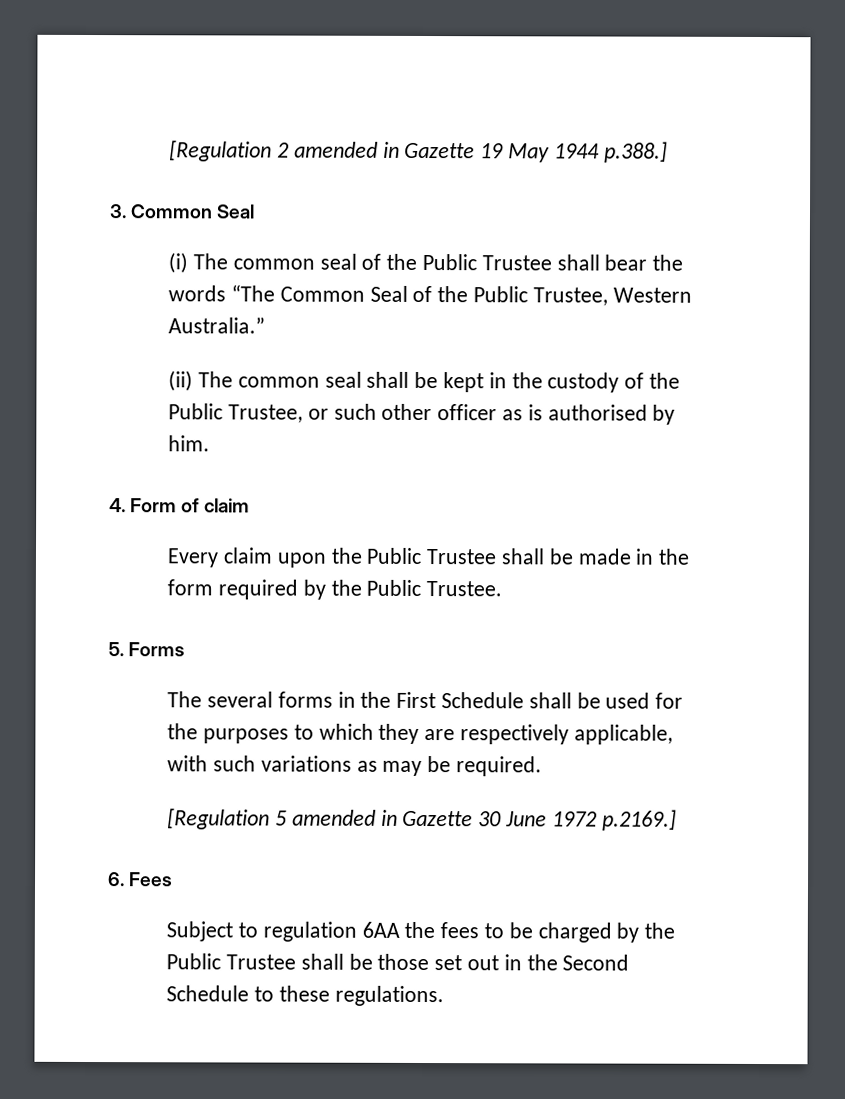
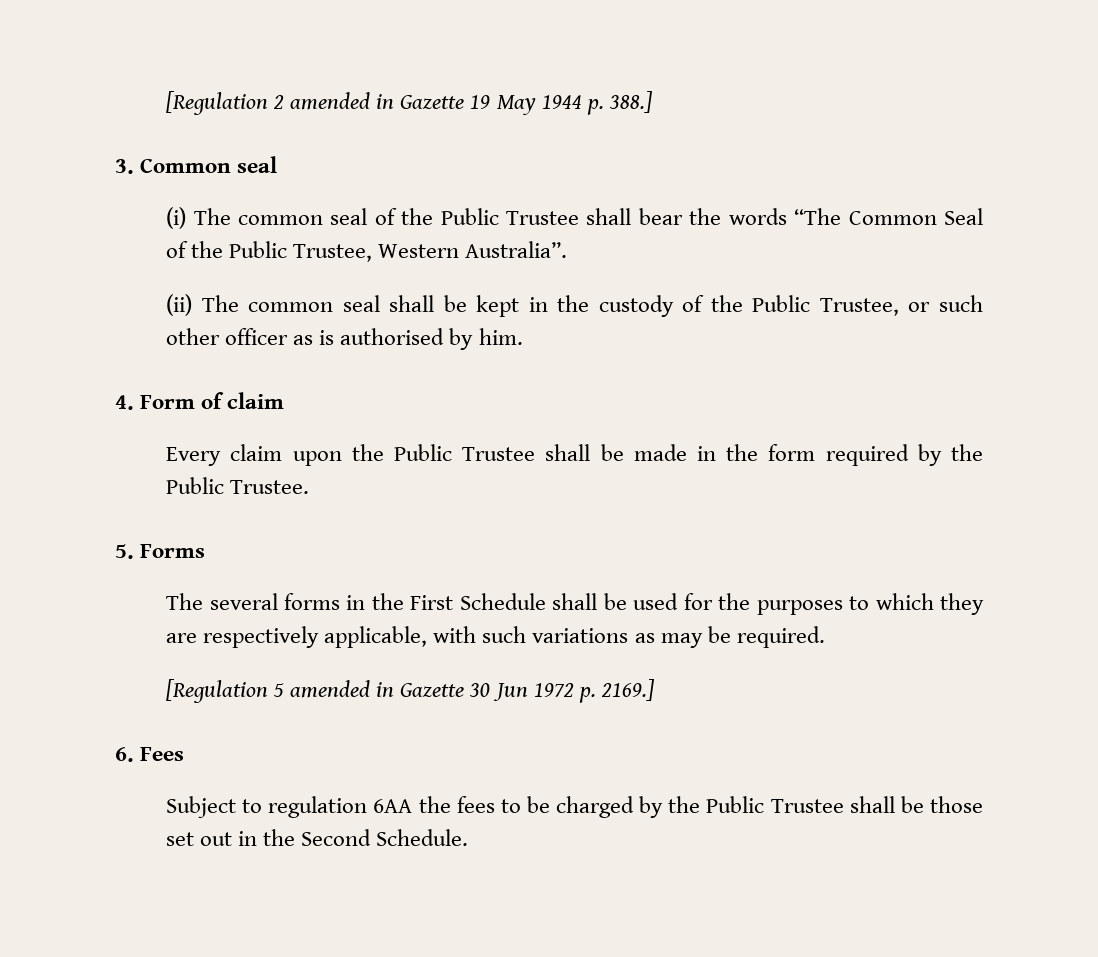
- [Regulation 2 amended in Gazette 19 May 1944 p.388.]
+ [Regulation 2 amended in Gazette 19 May 1944 p. 388.]
- 3. Common Seal
+ 3. Common seal
- (i) The common seal of the Public Trustee shall bear the words “The Common Seal of the Public Trustee, Western Australia.”
+ (i) The common seal of the Public Trustee shall bear the words “The Common Seal of the Public Trustee, Western Australia”.
- [Regulation 5 amended in Gazette 30 June 1972 p.2169.]
+ [Regulation 5 amended in Gazette 30 Jun 1972 p. 2169.]
- Subject to regulation 6AA the fees to be charged by the Public Trustee shall be those set out in the Second Schedule to these regulations.
+ Subject to regulation 6AA the fees to be charged by the Public Trustee shall be those set out in the Second Schedule.

